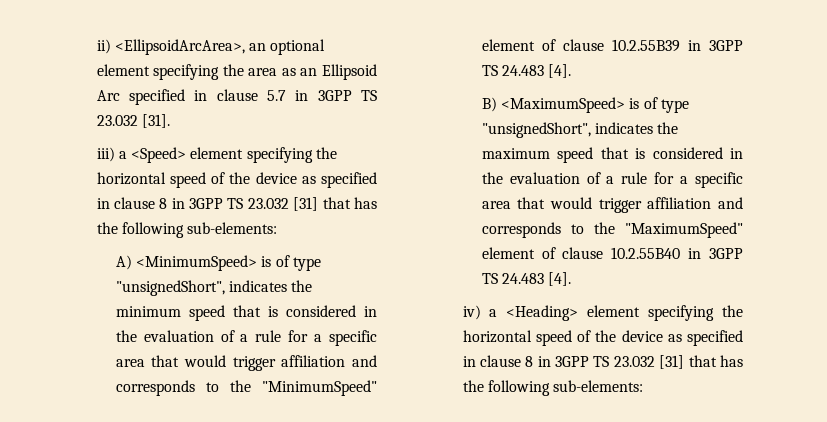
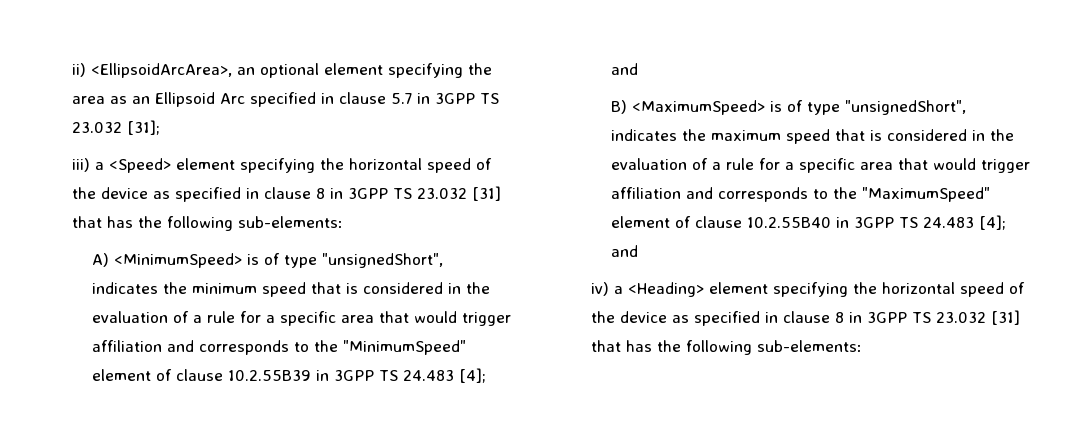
- ii) <EllipsoidArcArea>, an optional element specifying the area as an Ellipsoid Arc specified in clause 5.7 in 3GPP TS 23.032 [31].
+ ii) <EllipsoidArcArea>, an optional element specifying the area as an Ellipsoid Arc specified in clause 5.7 in 3GPP TS 23.032 [31];
- A) <MinimumSpeed> is of type "unsignedShort", indicates the minimum speed that is considered in the evaluation of a rule for a specific area that would trigger affiliation and corresponds to the "MinimumSpeed" element of clause 10.2.55B39 in 3GPP TS 24.483 [4].
+ A) <MinimumSpeed> is of type "unsignedShort", indicates the minimum speed that is considered in the evaluation of a rule for a specific area that would trigger affiliation and corresponds to the "MinimumSpeed" element of clause 10.2.55B39 in 3GPP TS 24.483 [4]; and
- B) <MaximumSpeed> is of type "unsignedShort", indicates the maximum speed that is considered in the evaluation of a rule for a specific area that would trigger affiliation and corresponds to the "MaximumSpeed" element of clause 10.2.55B40 in 3GPP TS 24.483 [4].
+ B) <MaximumSpeed> is of type "unsignedShort", indicates the maximum speed that is considered in the evaluation of a rule for a specific area that would trigger affiliation and corresponds to the "MaximumSpeed" element of clause 10.2.55B40 in 3GPP TS 24.483 [4]; and

